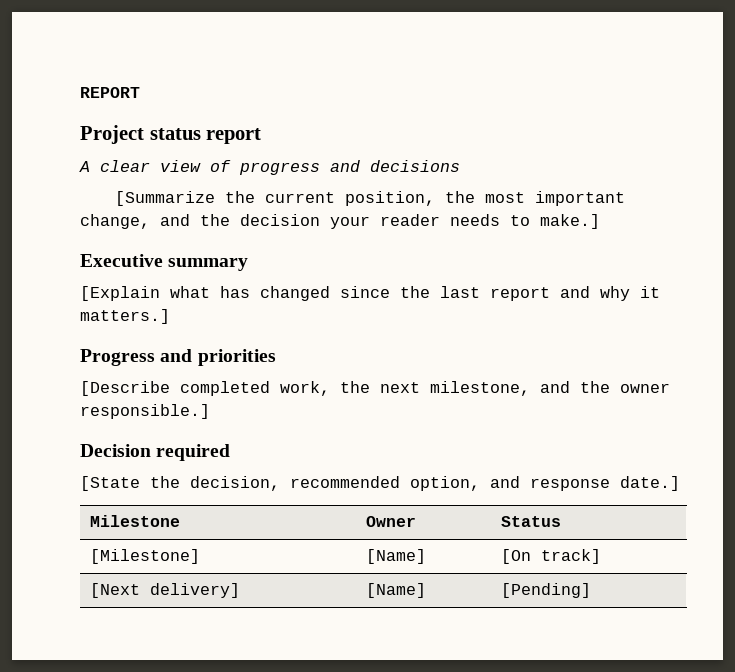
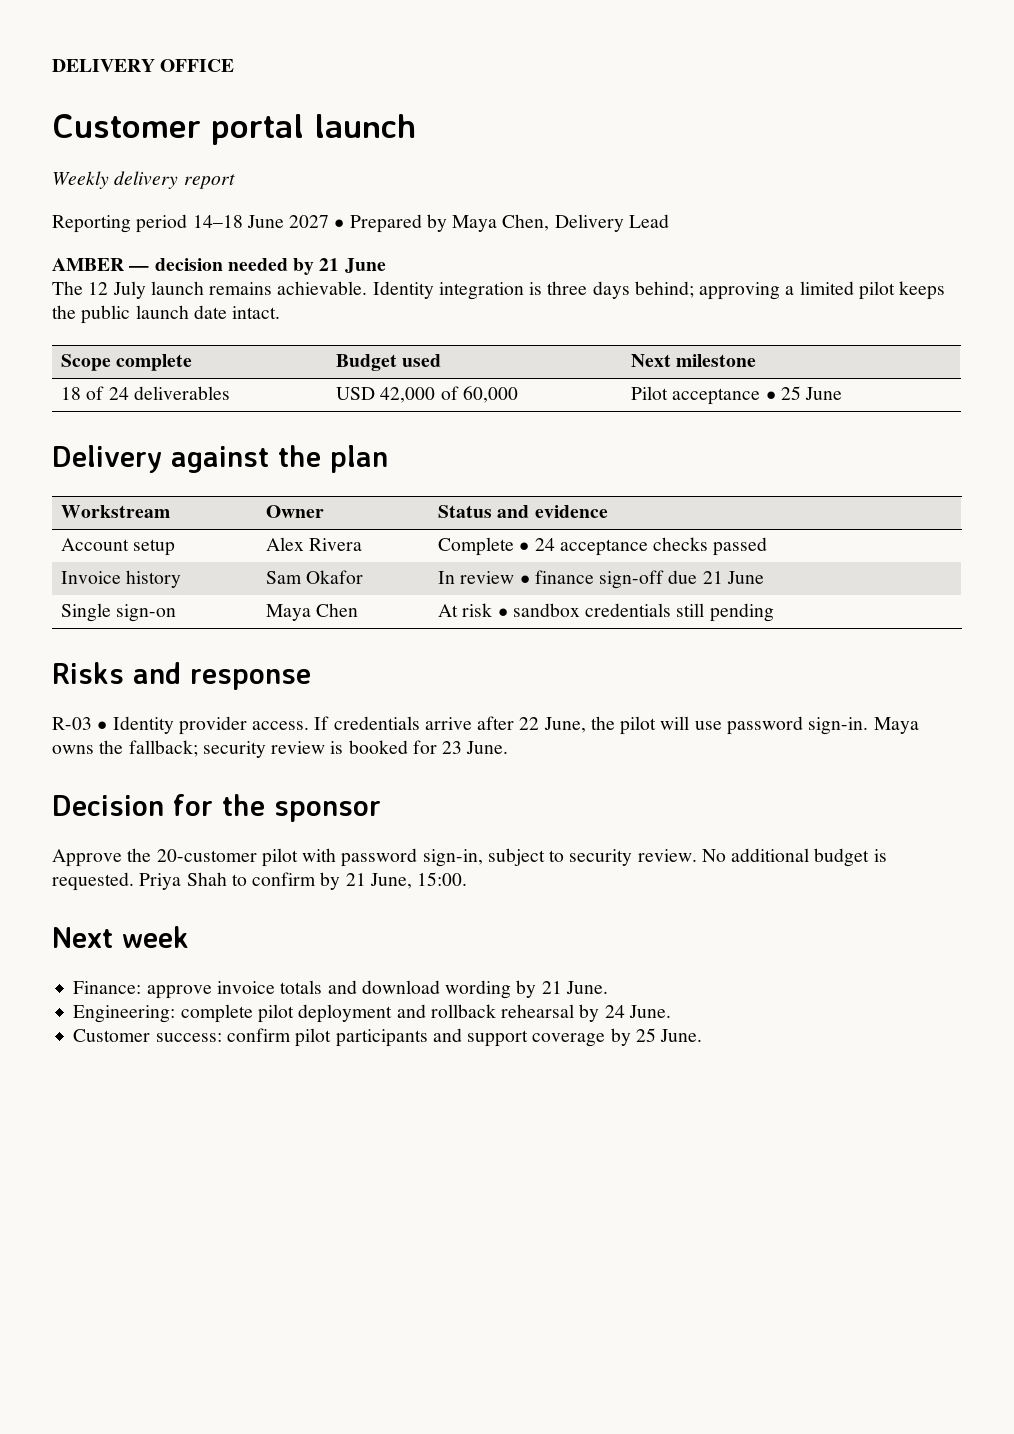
- REPORT
- Project status report
- A clear view of progress and decisions
- [Summarize the current position, the most important change, and the decision your reader needs to make.]
- Executive summary
- [Explain what has changed since the last report and why it matters.]
- Progress and priorities
- [Describe completed work, the next milestone, and the owner responsible.]
- Decision required
- [State the decision, recommended option, and response date.]
- Milestone | Owner | Status
- [Milestone] | [Name] | [On track]
- [Next delivery] | [Name] | [Pending]
+ DELIVERY OFFICE
+ Customer portal launch
+ Weekly delivery report
+ Reporting period 14–18 June 2027 • Prepared by Maya Chen, Delivery Lead
+ AMBER — decision needed by 21 June
+ The 12 July launch remains achievable. Identity integration is three days behind; approving a limited pilot keeps the public launch date intact.
+ Scope complete | Budget used | Next milestone
+ 18 of 24 deliverables | USD 42,000 of 60,000 | Pilot acceptance • 25 June
+ Delivery against the plan
+ Workstream | Owner | Status and evidence
+ Account setup | Alex Rivera | Complete • 24 acceptance checks passed
+ Invoice history | Sam Okafor | In review • finance sign-off due 21 June
+ Single sign-on | Maya Chen | At risk • sandbox credentials still pending
+ Risks and response
+ R-03 • Identity provider access. If credentials arrive after 22 June, the pilot will use password sign-in. Maya owns the fallback; security review is booked for 23 June.
+ Decision for the sponsor
+ Approve the 20-customer pilot with password sign-in, subject to security review. No additional budget is requested. Priya Shah to confirm by 21 June, 15:00.
+ Next week
+ Finance: approve invoice totals and download wording by 21 June.
+ Engineering: complete pilot deployment and rollback rehearsal by 24 June.
+ Customer success: confirm pilot participants and support coverage by 25 June.

